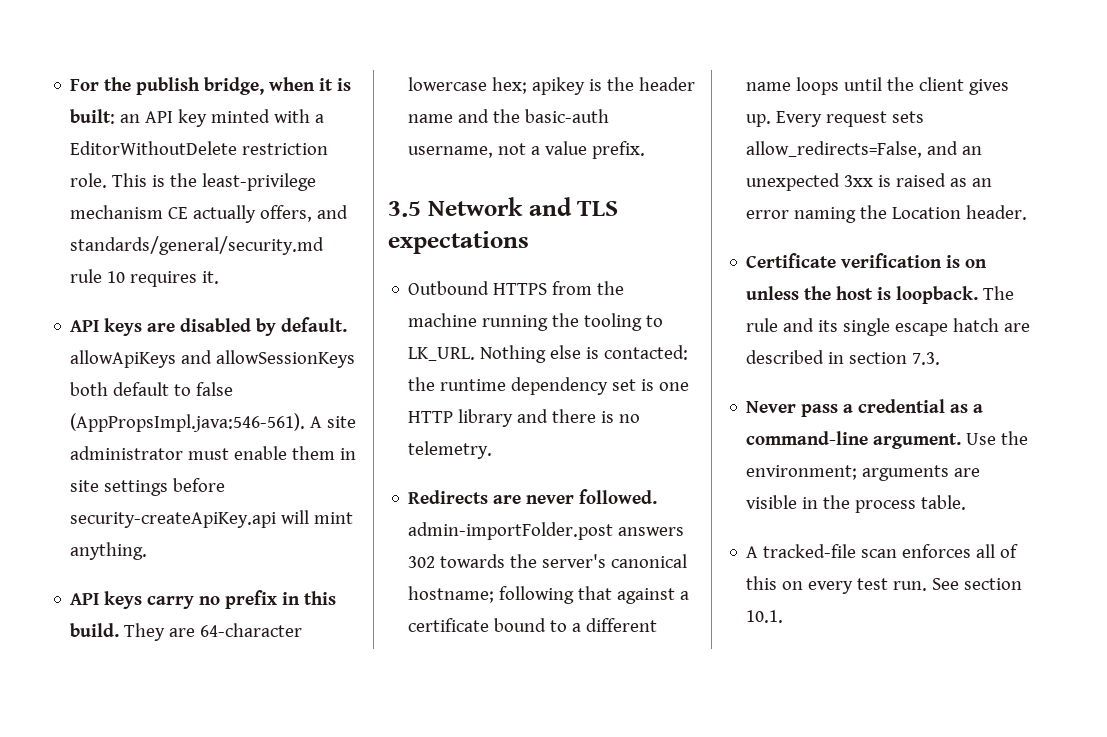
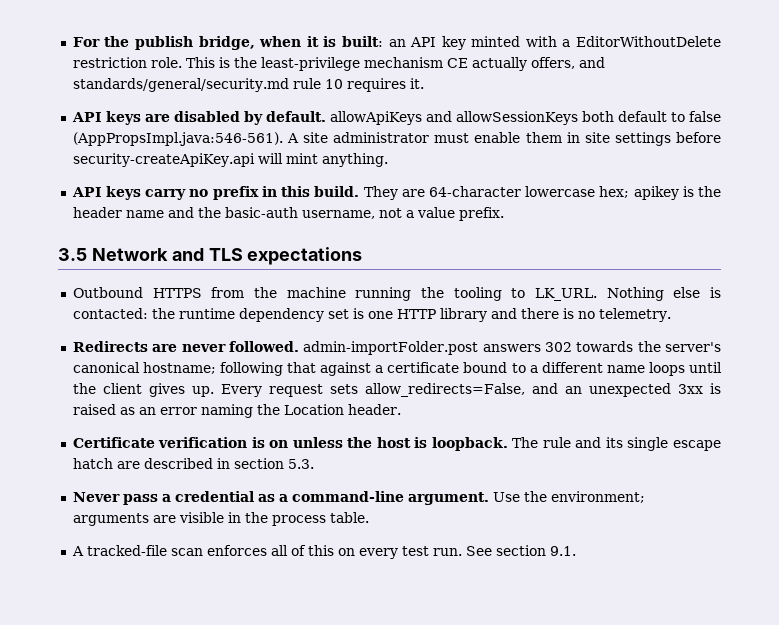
- The rule and its single escape hatch are described in section 7.3.
+ The rule and its single escape hatch are described in section 5.3.
- See section 10.1.
+ See section 9.1.

